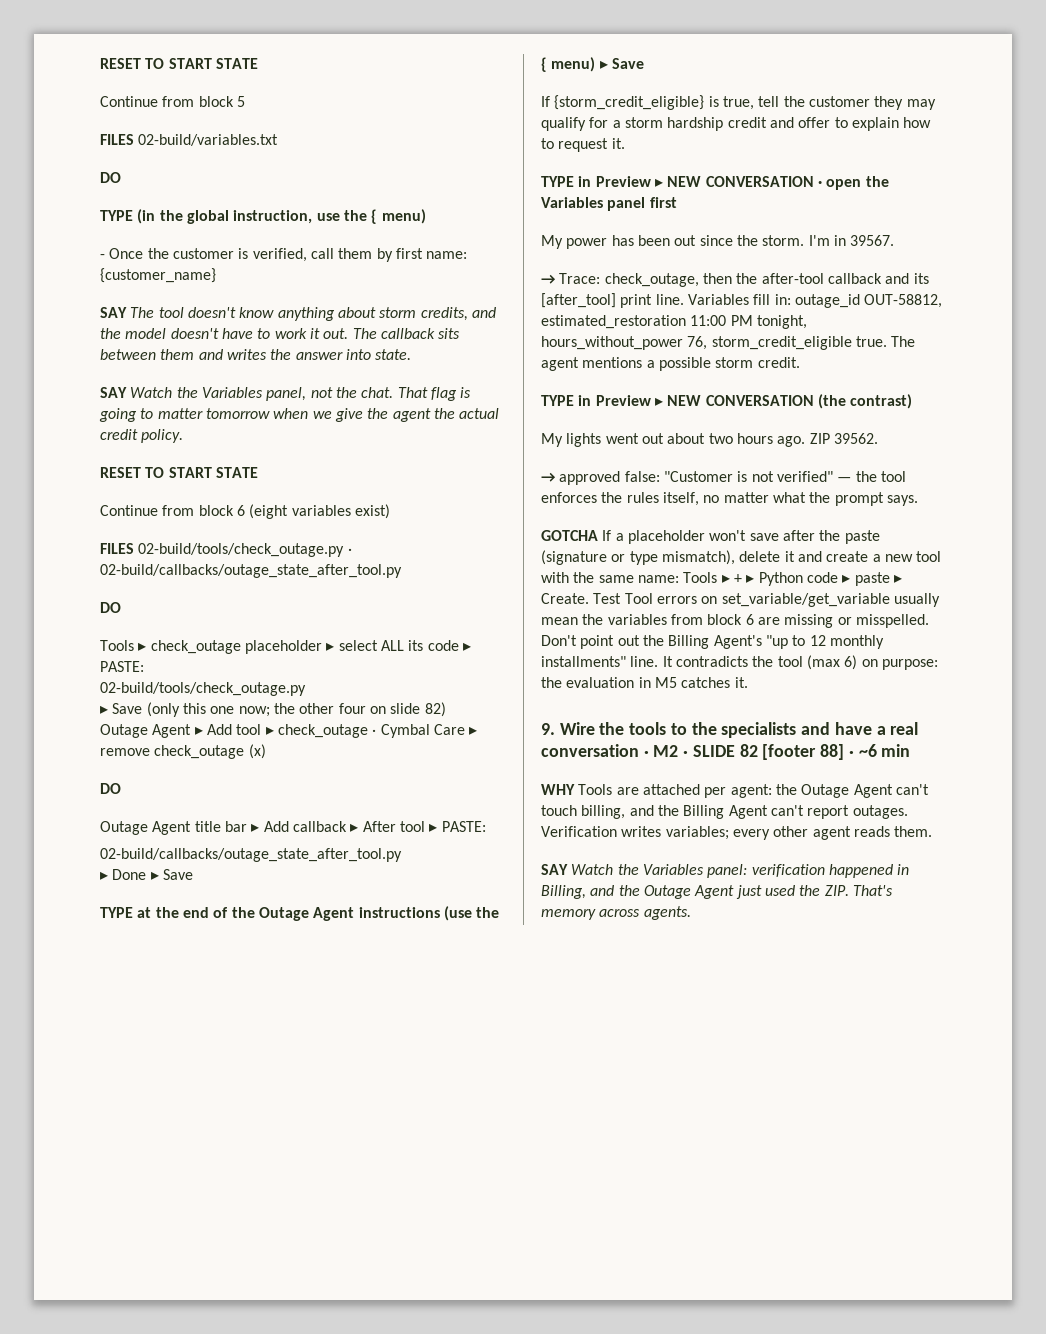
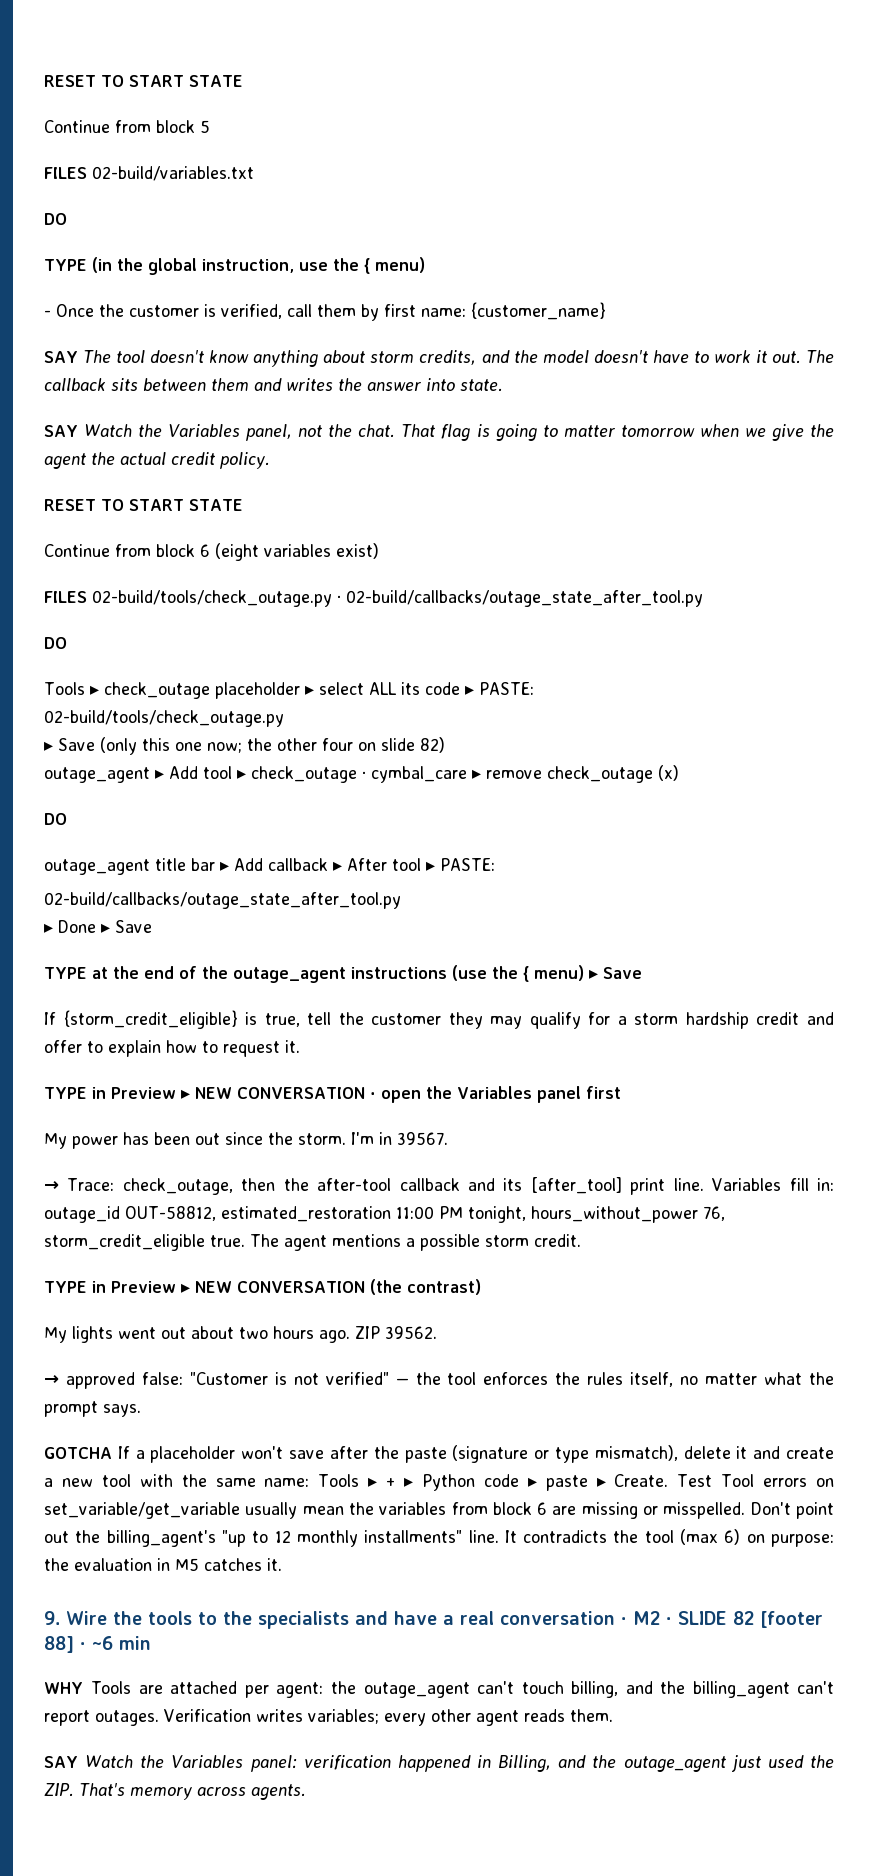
- Outage Agent ▸ Add tool ▸ check_outage · Cymbal Care ▸ remove check_outage (x)
+ outage_agent ▸ Add tool ▸ check_outage · cymbal_care ▸ remove check_outage (x)
- Outage Agent title bar ▸ Add callback ▸ After tool ▸ PASTE:
+ outage_agent title bar ▸ Add callback ▸ After tool ▸ PASTE:
- TYPE at the end of the Outage Agent instructions (use the { menu) ▸ Save
+ TYPE at the end of the outage_agent instructions (use the { menu) ▸ Save
- Don't point out the Billing Agent's "up to 12 monthly installments" line.
+ Don't point out the billing_agent's "up to 12 monthly installments" line.
- WHY Tools are attached per agent: the Outage Agent can't touch billing, and the Billing Agent can't report outages.
+ WHY Tools are attached per agent: the outage_agent can't touch billing, and the billing_agent can't report outages.
- SAY Watch the Variables panel: verification happened in Billing, and the Outage Agent just used the ZIP. That's memory across agents.
+ SAY Watch the Variables panel: verification happened in Billing, and the outage_agent just used the ZIP. That's memory across agents.

